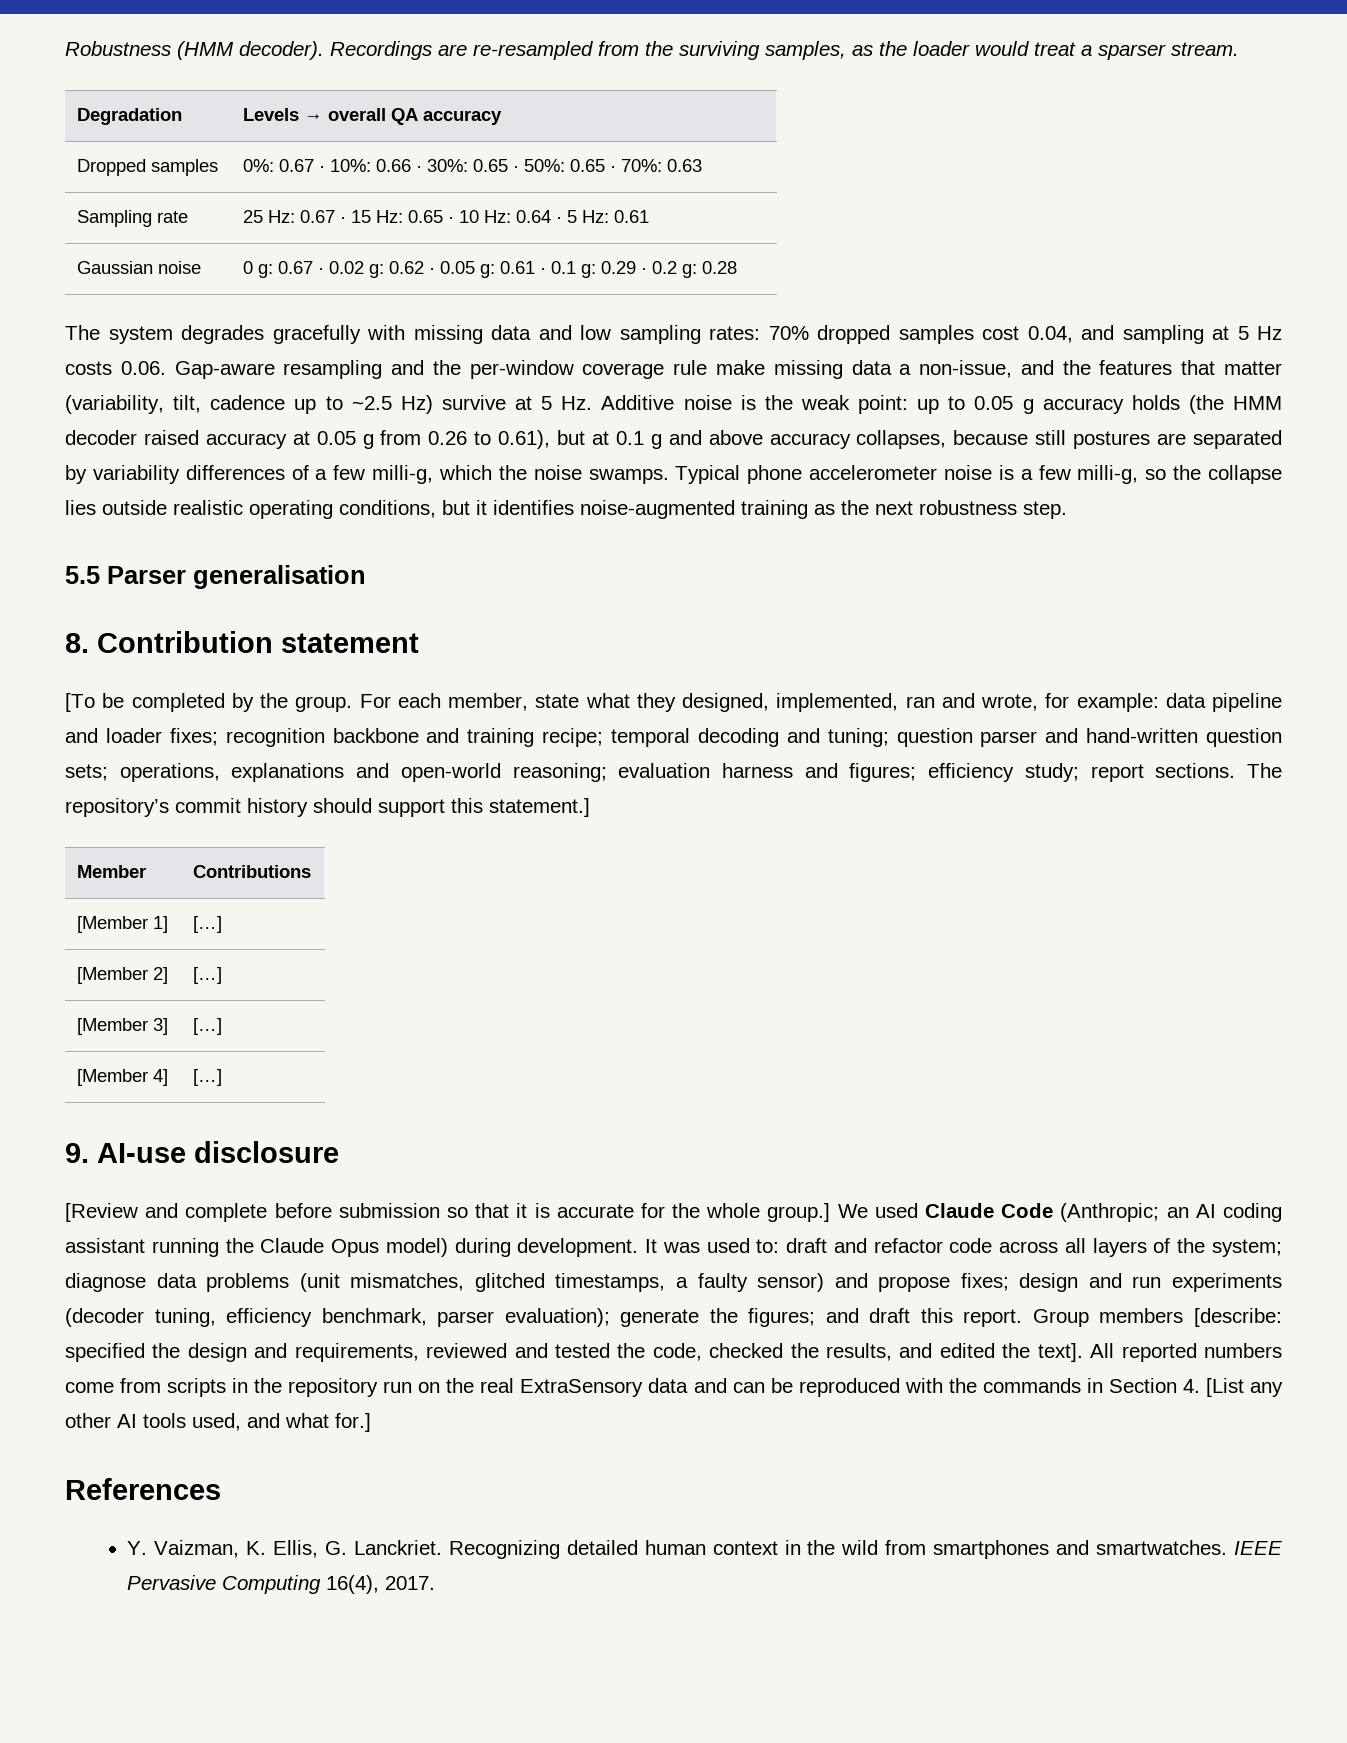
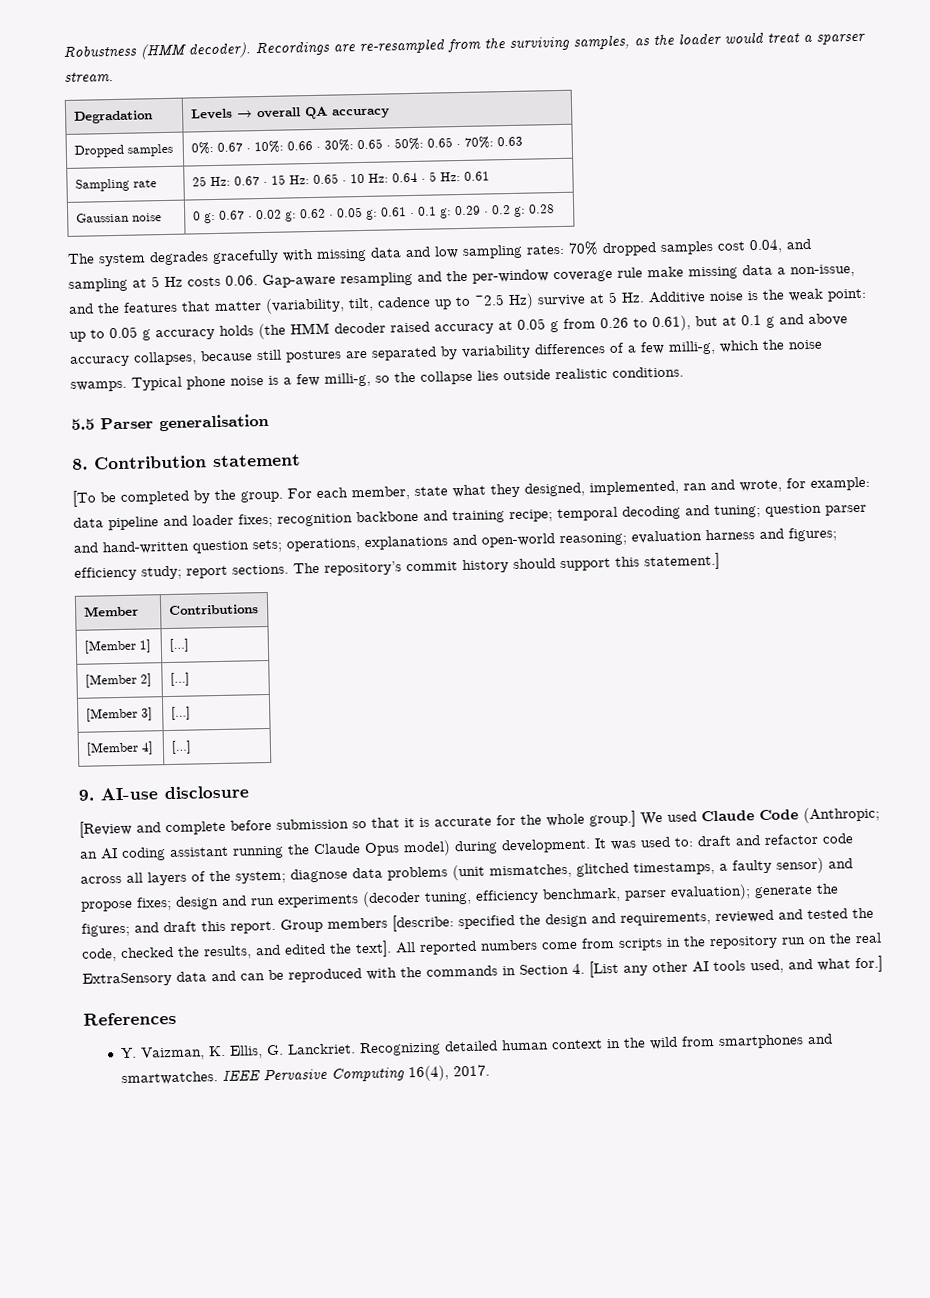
- Typical phone accelerometer noise is a few milli-g, so the collapse lies outside realistic operating conditions, but it identifies noise-augmented training as the next robustness step.
+ Typical phone noise is a few milli-g, so the collapse lies outside realistic conditions.

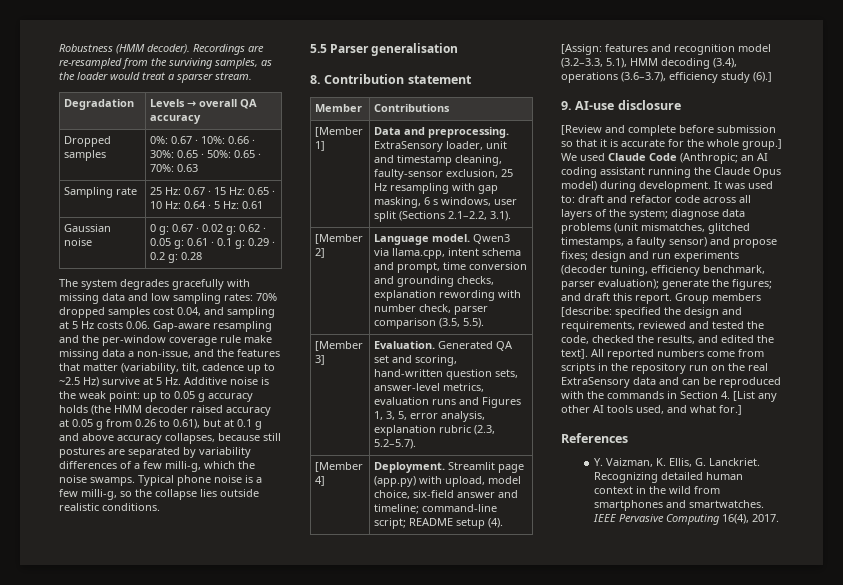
- [To be completed by the group. For each member, state what they designed, implemented, ran and wrote, for example: data pipeline and loader fixes; recognition backbone and training recipe; temporal decoding and tuning; question parser and hand-written question sets; operations, explanations and open-world reasoning; evaluation harness and figures; efficiency study; report sections. The repository’s commit history should support this statement.]
  Member | Contributions
- [Member 1] | […]
- [Member 2] | […]
- [Member 3] | […]
- [Member 4] | […]
+ [Member 1] | Data and preprocessing. ExtraSensory loader, unit and timestamp cleaning, faulty-sensor exclusion, 25 Hz resampling with gap masking, 6 s windows, user split (Sections 2.1–2.2, 3.1).
+ [Member 2] | Language model. Qwen3 via llama.cpp, intent schema and prompt, time conversion and grounding checks, explanation rewording with number check, parser comparison (3.5, 5.5).
+ [Member 3] | Evaluation. Generated QA set and scoring, hand-written question sets, answer-level metrics, evaluation runs and Figures 1, 3, 5, error analysis, explanation rubric (2.3, 5.2–5.7).
+ [Member 4] | Deployment. Streamlit page (app.py) with upload, model choice, six-field answer and timeline; command-line script; README setup (4).
+ [Assign: features and recognition model (3.2–3.3, 5.1), HMM decoding (3.4), operations (3.6–3.7), efficiency study (6).]

